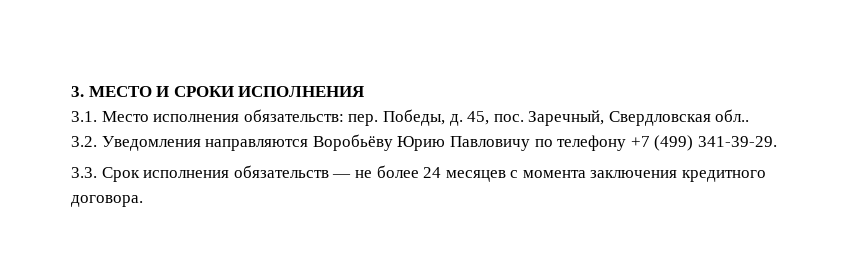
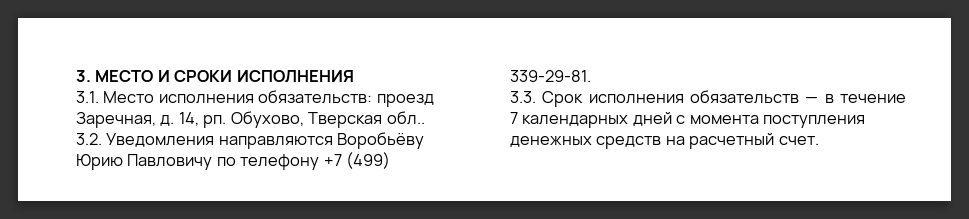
- 3.1. Место исполнения обязательств: пер. Победы, д. 45, пос. Заречный, Свердловская обл..
+ 3.1. Место исполнения обязательств: проезд Заречная, д. 14, рп. Обухово, Тверская обл..
- 3.2. Уведомления направляются Воробьёву Юрию Павловичу по телефону +7 (499) 341-39-29.
+ 3.2. Уведомления направляются Воробьёву Юрию Павловичу по телефону +7 (499) 339-29-81.
- 3.3. Срок исполнения обязательств — не более 24 месяцев с момента заключения кредитного договора.
+ 3.3. Срок исполнения обязательств — в течение 7 календарных дней с момента поступления денежных средств на расчетный счет.

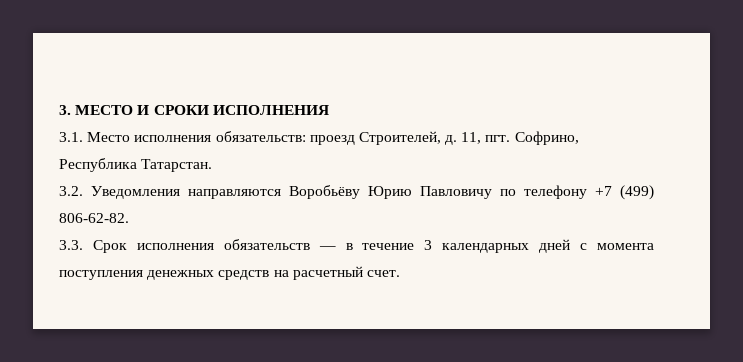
- 3.1. Место исполнения обязательств: проезд Заречная, д. 14, рп. Обухово, Тверская обл..
+ 3.1. Место исполнения обязательств: проезд Строителей, д. 11, пгт. Софрино, Республика Татарстан.
- 3.2. Уведомления направляются Воробьёву Юрию Павловичу по телефону +7 (499) 339-29-81.
+ 3.2. Уведомления направляются Воробьёву Юрию Павловичу по телефону +7 (499) 806-62-82.
- 3.3. Срок исполнения обязательств — в течение 7 календарных дней с момента поступления денежных средств на расчетный счет.
+ 3.3. Срок исполнения обязательств — в течение 3 календарных дней с момента поступления денежных средств на расчетный счет.

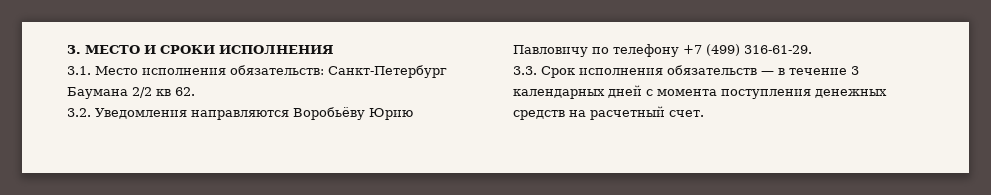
- 3.1. Место исполнения обязательств: проезд Строителей, д. 11, пгт. Софрино, Республика Татарстан.
+ 3.1. Место исполнения обязательств: Санкт-Петербург Баумана 2/2 кв 62.
- 3.2. Уведомления направляются Воробьёву Юрию Павловичу по телефону +7 (499) 806-62-82.
+ 3.2. Уведомления направляются Воробьёву Юрию Павловичу по телефону +7 (499) 316-61-29.

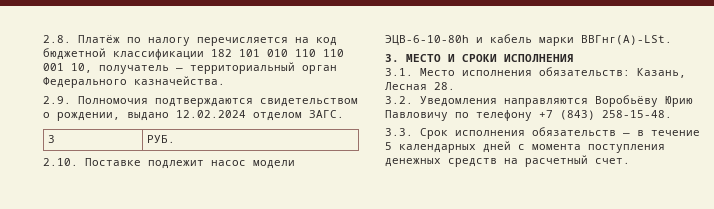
+ 2.8. Платёж по налогу перечисляется на код бюджетной классификации 182 101 010 110 110 001 10, получатель — территориальный орган Федерального казначейства.
+ 2.9. Полномочия подтверждаются свидетельством о рождении, выдано 12.02.2024 отделом ЗАГС.
+ 3 | РУБ.
+ 2.10. Поставке подлежит насос модели ЭЦВ-6-10-80h и кабель марки ВВГнг(А)-LSt.
- 3.1. Место исполнения обязательств: Санкт-Петербург Баумана 2/2 кв 62.
+ 3.1. Место исполнения обязательств: Казань, Лесная 28.
- 3.2. Уведомления направляются Воробьёву Юрию Павловичу по телефону +7 (499) 316-61-29.
+ 3.2. Уведомления направляются Воробьёву Юрию Павловичу по телефону +7 (843) 258-15-48.
- 3.3. Срок исполнения обязательств — в течение 3 календарных дней с момента поступления денежных средств на расчетный счет.
+ 3.3. Срок исполнения обязательств — в течение 5 календарных дней с момента поступления денежных средств на расчетный счет.

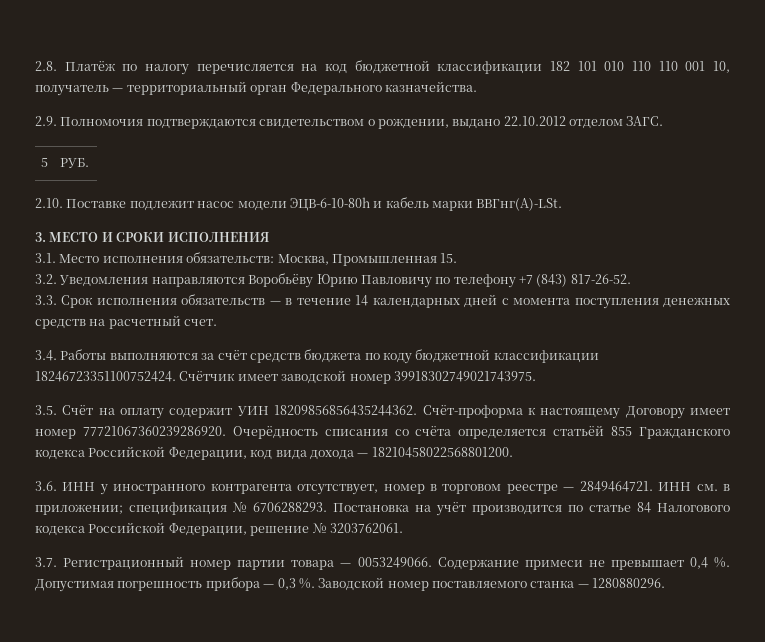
- 2.9. Полномочия подтверждаются свидетельством о рождении, выдано 12.02.2024 отделом ЗАГС.
+ 2.9. Полномочия подтверждаются свидетельством о рождении, выдано 22.10.2012 отделом ЗАГС.
- 3 | РУБ.
+ 5 | РУБ.
- 3.1. Место исполнения обязательств: Казань, Лесная 28.
+ 3.1. Место исполнения обязательств: Москва, Промышленная 15.
- 3.2. Уведомления направляются Воробьёву Юрию Павловичу по телефону +7 (843) 258-15-48.
+ 3.2. Уведомления направляются Воробьёву Юрию Павловичу по телефону +7 (843) 817-26-52.
- 3.3. Срок исполнения обязательств — в течение 5 календарных дней с момента поступления денежных средств на расчетный счет.
+ 3.3. Срок исполнения обязательств — в течение 14 календарных дней с момента поступления денежных средств на расчетный счет.
+ 3.4. Работы выполняются за счёт средств бюджета по коду бюджетной классификации 18246723351100752424. Счётчик имеет заводской номер 39918302749021743975.
+ 3.5. Счёт на оплату содержит УИН 18209856856435244362. Счёт-проформа к настоящему Договору имеет номер 77721067360239286920. Очерёдность списания со счёта определяется статьёй 855 Гражданского кодекса Российской Федерации, код вида дохода — 18210458022568801200.
+ 3.6. ИНН у иностранного контрагента отсутствует, номер в торговом реестре — 2849464721. ИНН см. в приложении; спецификация № 6706288293. Постановка на учёт производится по статье 84 Налогового кодекса Российской Федерации, решение № 3203762061.
+ 3.7. Регистрационный номер партии товара — 0053249066. Содержание примеси не превышает 0,4 %. Допустимая погрешность прибора — 0,3 %. Заводской номер поставляемого станка — 1280880296.

